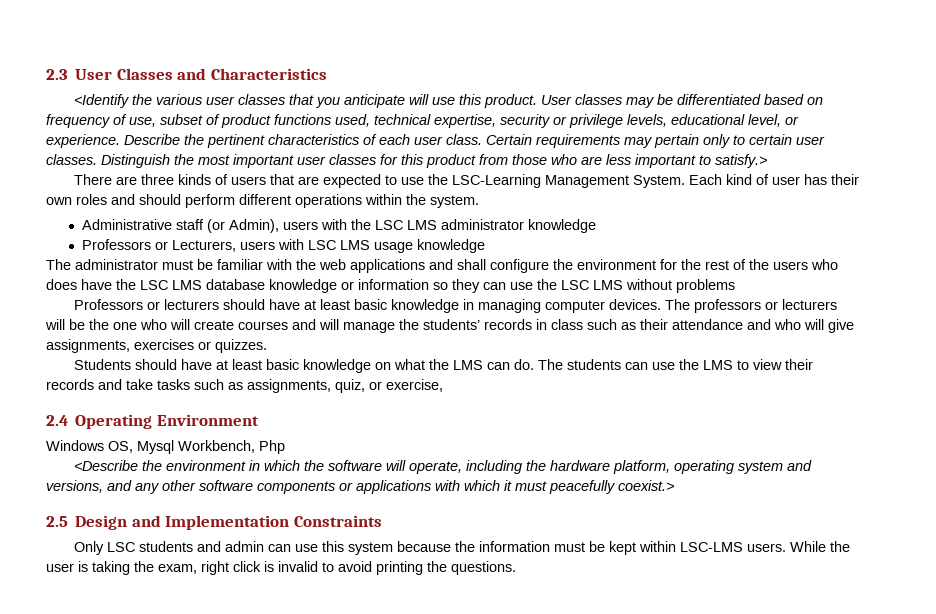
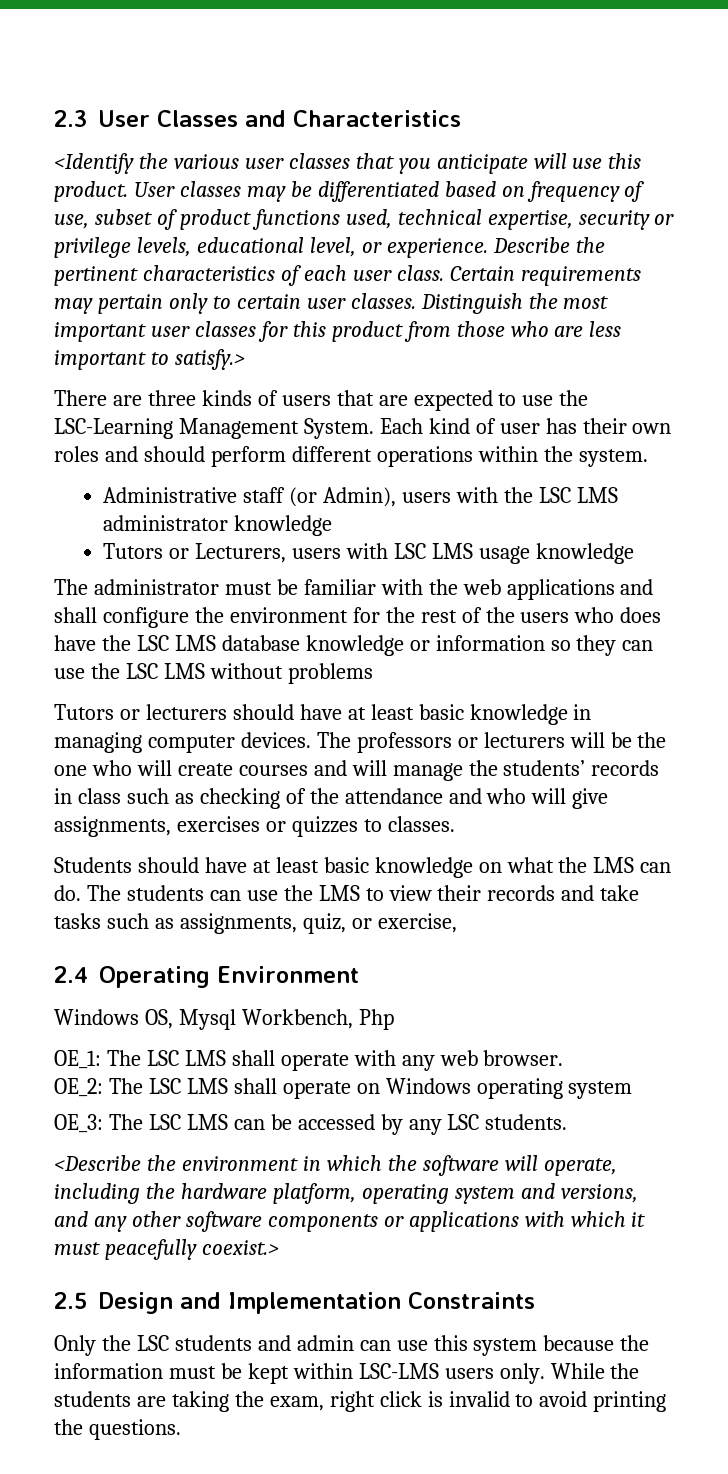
- Professors or Lecturers, users with LSC LMS usage knowledge
+ Tutors or Lecturers, users with LSC LMS usage knowledge
- Professors or lecturers should have at least basic knowledge in managing computer devices.
+ Tutors or lecturers should have at least basic knowledge in managing computer devices.
- The professors or lecturers will be the one who will create courses and will manage the students’ records in class such as their attendance and who will give assignments, exercises or quizzes.
+ The professors or lecturers will be the one who will create courses and will manage the students’ records in class such as checking of the attendance and who will give assignments, exercises or quizzes to classes.
+ OE_1: The LSC LMS shall operate with any web browser.
+ OE_2: The LSC LMS shall operate on Windows operating system
+ OE_3: The LSC LMS can be accessed by any LSC students.
- Only LSC students and admin can use this system because the information must be kept within LSC-LMS users. While the user is taking the exam, right click is invalid to avoid printing the questions.
+ Only the LSC students and admin can use this system because the information must be kept within LSC-LMS users only. While the students are taking the exam, right click is invalid to avoid printing the questions.

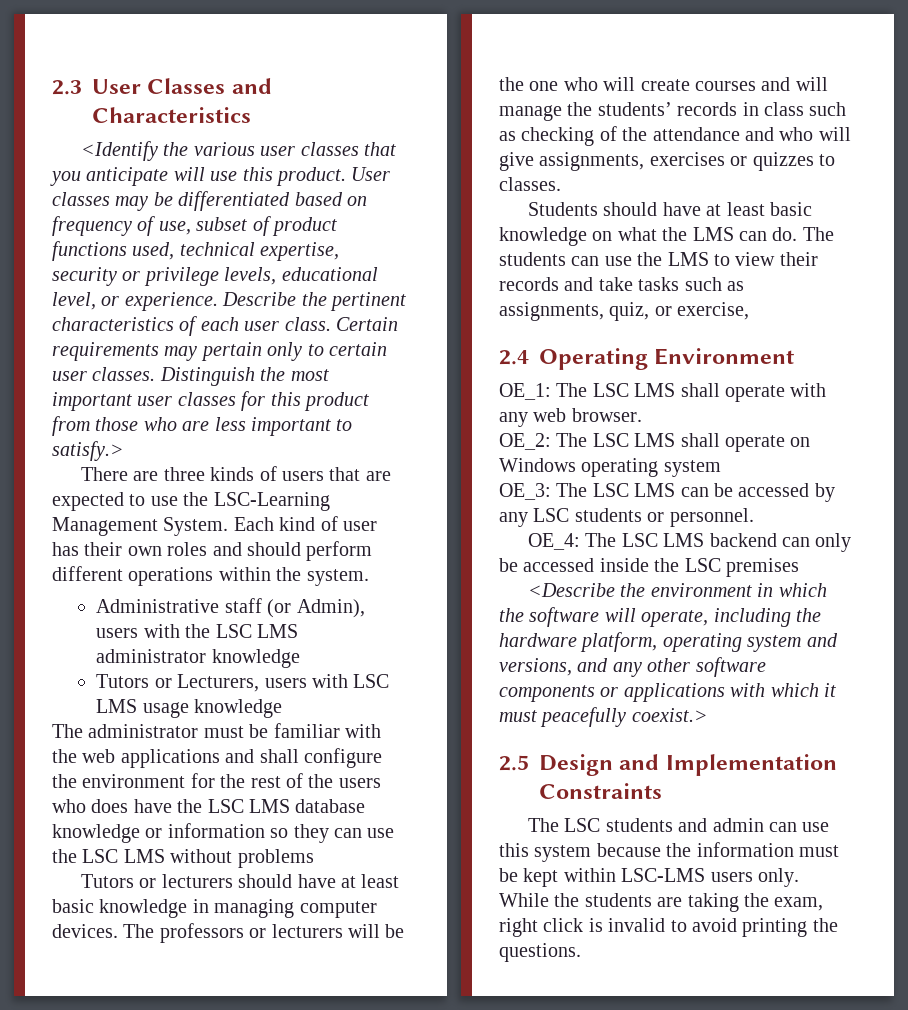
- Windows OS, Mysql Workbench, Php
- OE_3: The LSC LMS can be accessed by any LSC students.
+ OE_3: The LSC LMS can be accessed by any LSC students or personnel.
+ OE_4: The LSC LMS backend can only be accessed inside the LSC premises
- Only the LSC students and admin can use this system because the information must be kept within LSC-LMS users only.
+ The LSC students and admin can use this system because the information must be kept within LSC-LMS users only.

